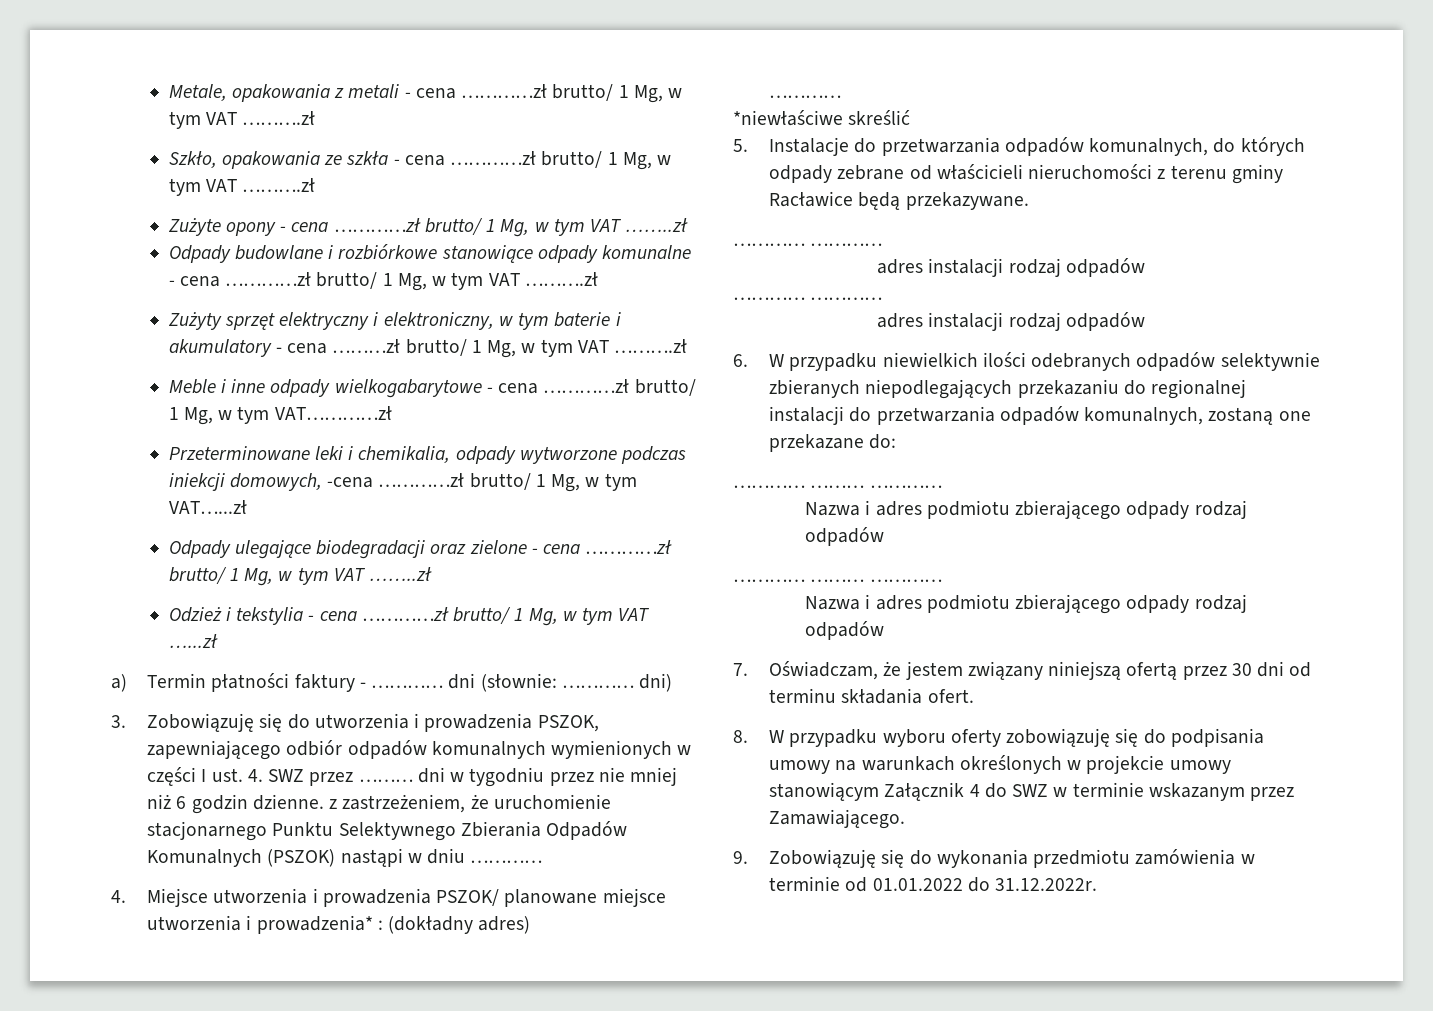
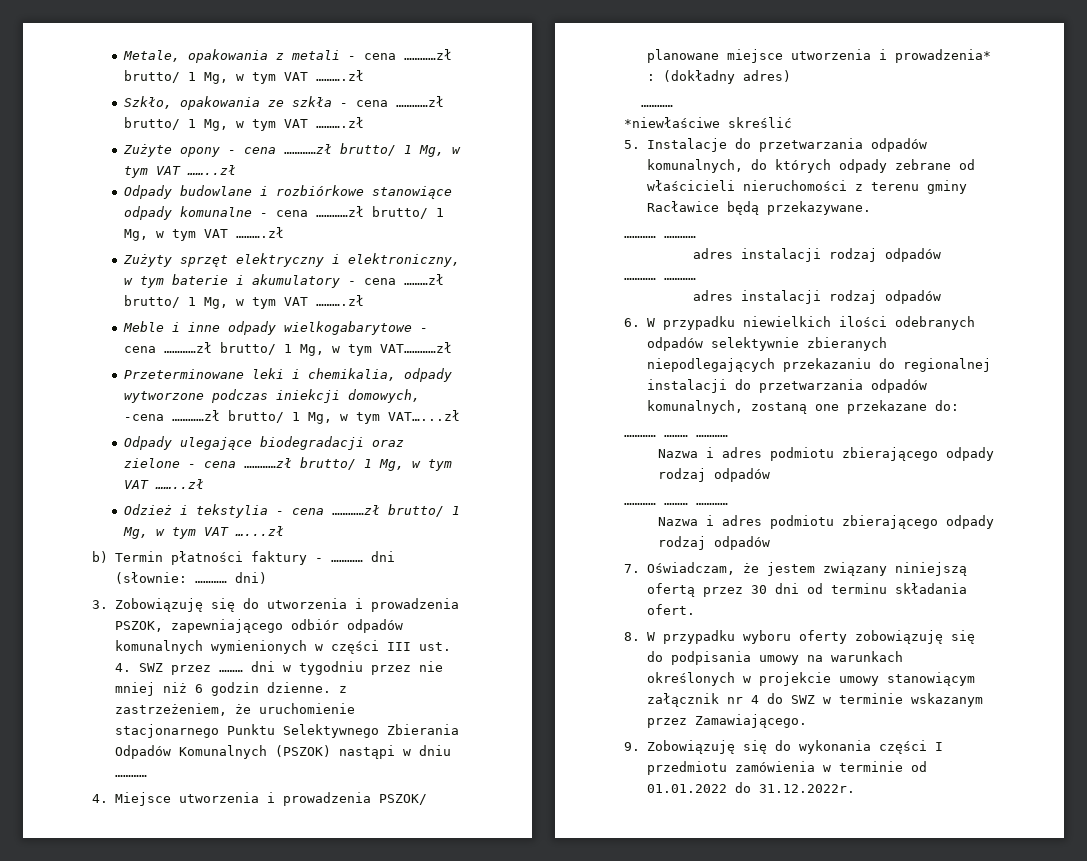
- a) Termin płatności faktury - ………… dni (słownie: ………… dni)
+ b) Termin płatności faktury - ………… dni (słownie: ………… dni)
- 3. Zobowiązuję się do utworzenia i prowadzenia PSZOK, zapewniającego odbiór odpadów komunalnych wymienionych w części I ust. 4. SWZ przez ……… dni w tygodniu przez nie mniej niż 6 godzin dzienne. z zastrzeżeniem, że uruchomienie stacjonarnego Punktu Selektywnego Zbierania Odpadów Komunalnych (PSZOK) nastąpi w dniu …………
+ 3. Zobowiązuję się do utworzenia i prowadzenia PSZOK, zapewniającego odbiór odpadów komunalnych wymienionych w części III ust. 4. SWZ przez ……… dni w tygodniu przez nie mniej niż 6 godzin dzienne. z zastrzeżeniem, że uruchomienie stacjonarnego Punktu Selektywnego Zbierania Odpadów Komunalnych (PSZOK) nastąpi w dniu …………
- 8. W przypadku wyboru oferty zobowiązuję się do podpisania umowy na warunkach określonych w projekcie umowy stanowiącym Załącznik 4 do SWZ w terminie wskazanym przez Zamawiającego.
+ 8. W przypadku wyboru oferty zobowiązuję się do podpisania umowy na warunkach określonych w projekcie umowy stanowiącym załącznik nr 4 do SWZ w terminie wskazanym przez Zamawiającego.
- 9. Zobowiązuję się do wykonania przedmiotu zamówienia w terminie od 01.01.2022 do 31.12.2022r.
+ 9. Zobowiązuję się do wykonania części I przedmiotu zamówienia w terminie od 01.01.2022 do 31.12.2022r.

